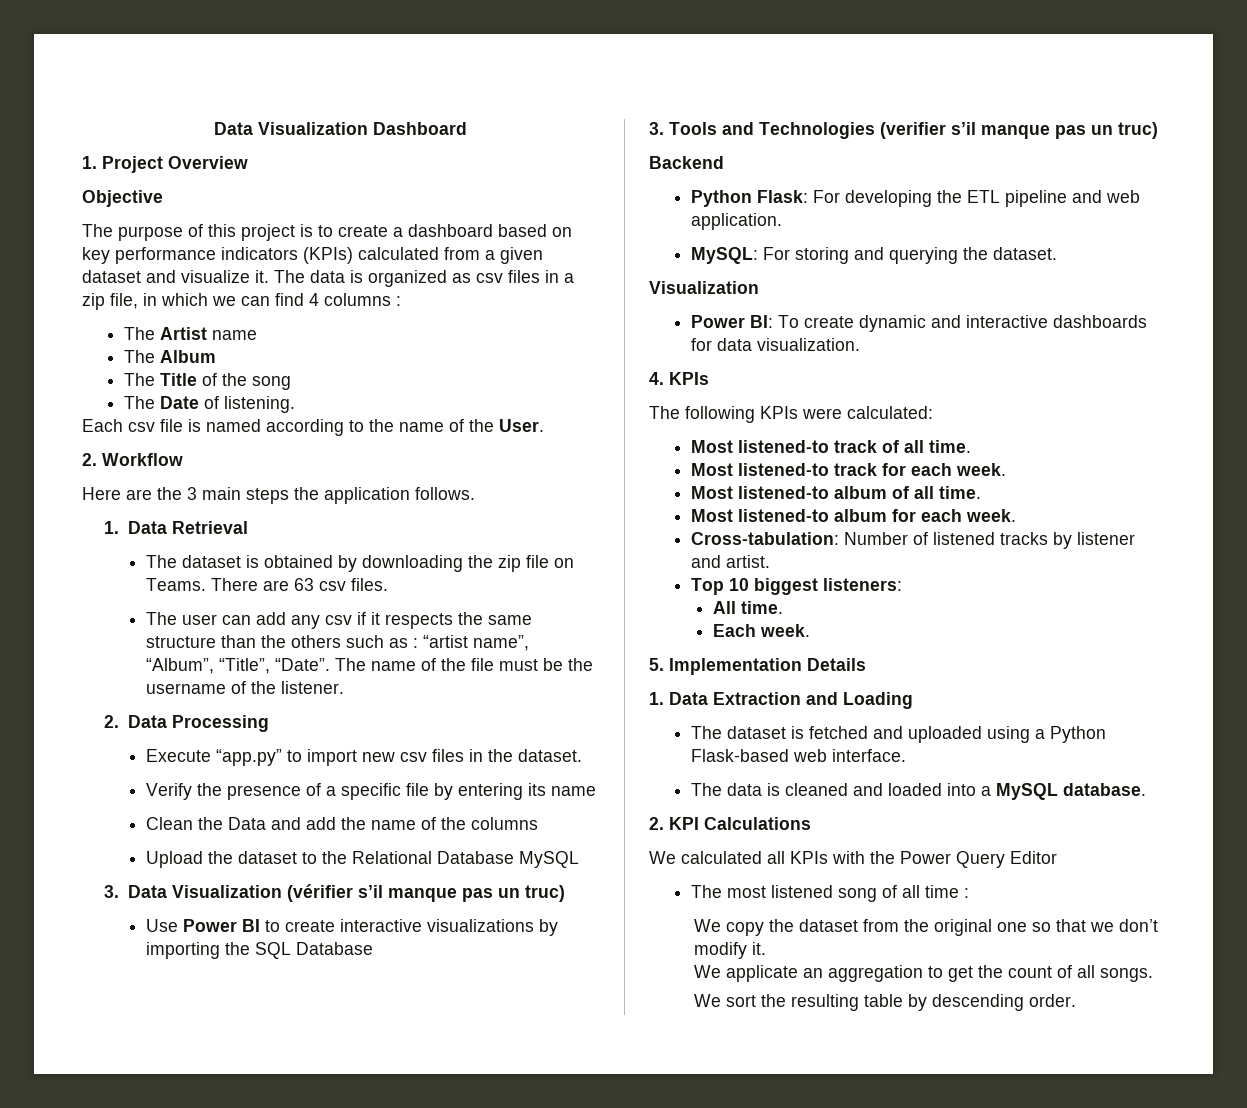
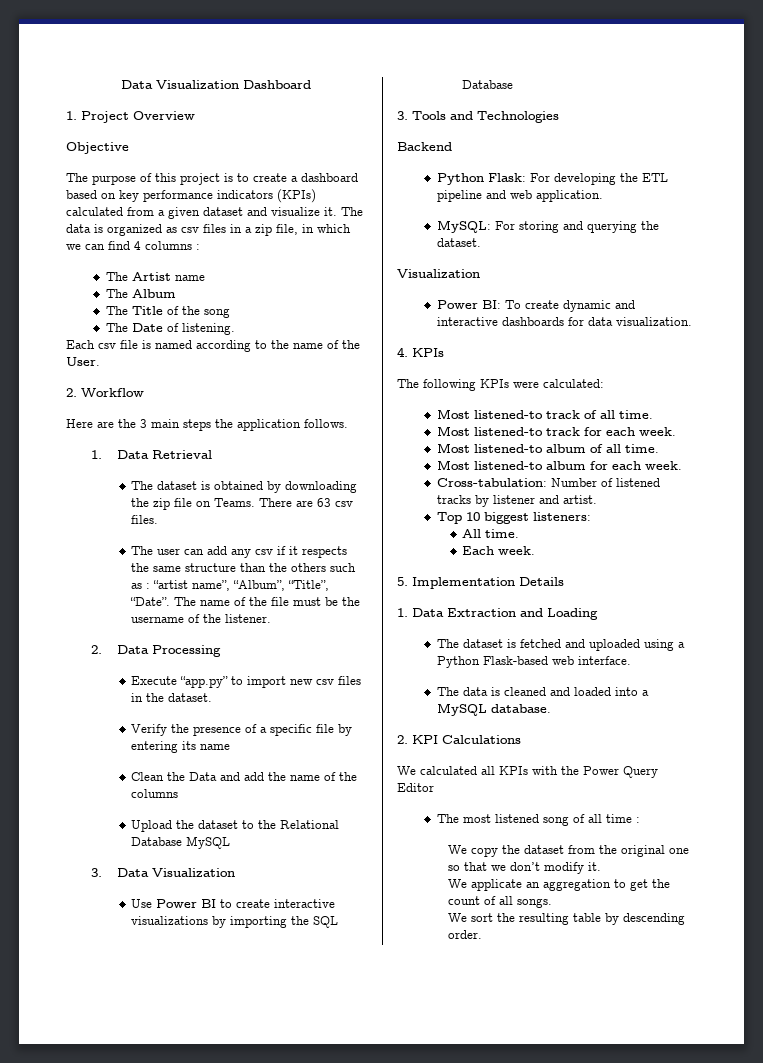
- 3. Data Visualization (vérifier s’il manque pas un truc)
+ 3. Data Visualization
- 3. Tools and Technologies (verifier s’il manque pas un truc)
+ 3. Tools and Technologies

